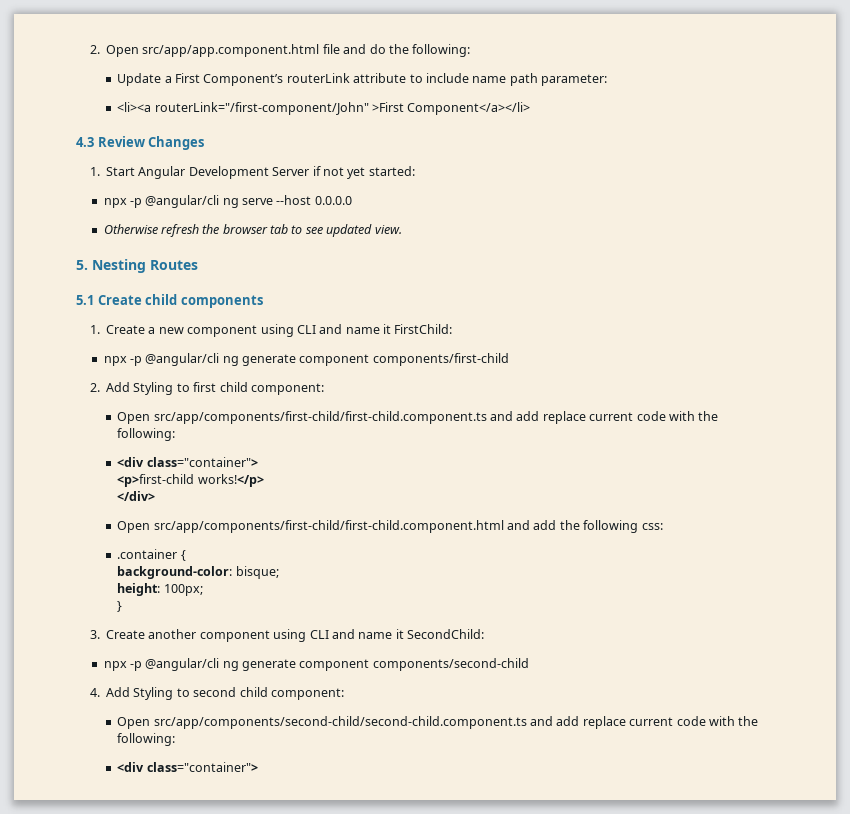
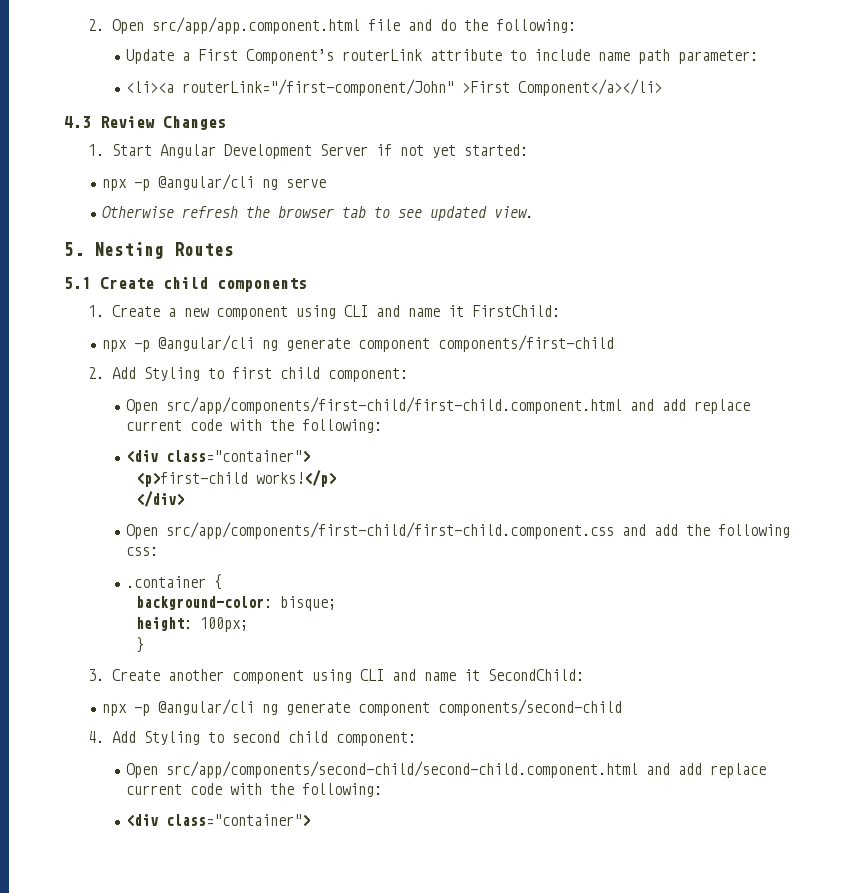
- npx -p @angular/cli ng serve --host 0.0.0.0
+ npx -p @angular/cli ng serve
- Open src/app/components/first-child/first-child.component.ts and add replace current code with the following:
+ Open src/app/components/first-child/first-child.component.html and add replace current code with the following:
- Open src/app/components/first-child/first-child.component.html and add the following css:
+ Open src/app/components/first-child/first-child.component.css and add the following css:
- Open src/app/components/second-child/second-child.component.ts and add replace current code with the following:
+ Open src/app/components/second-child/second-child.component.html and add replace current code with the following:

